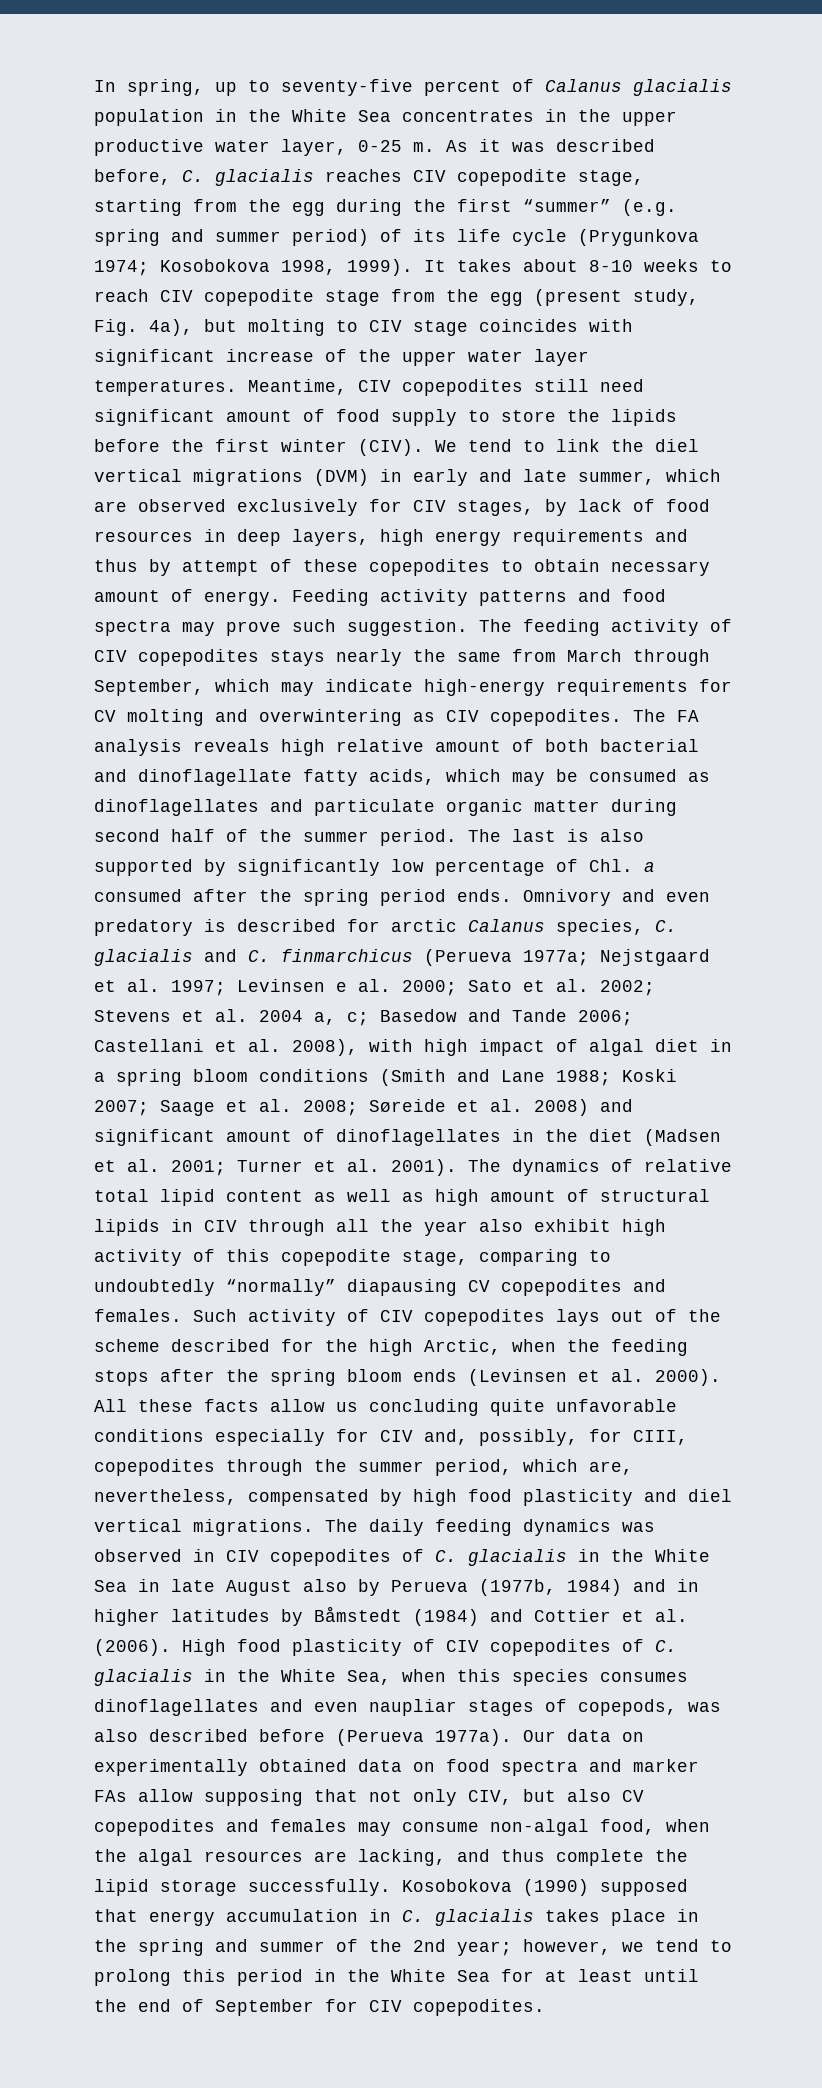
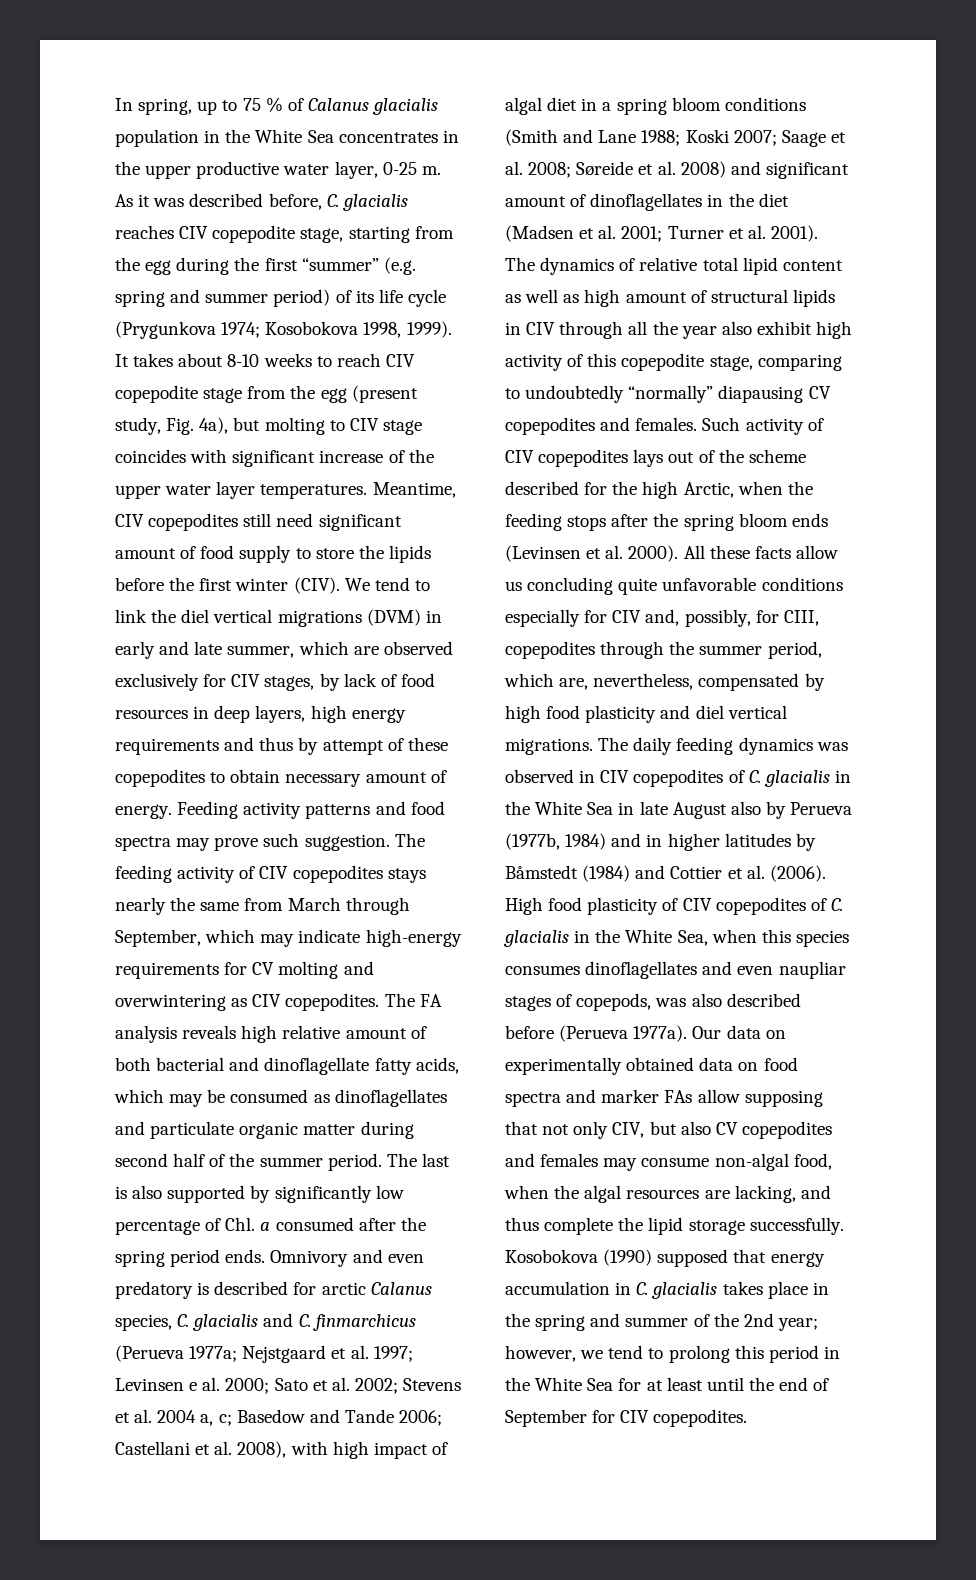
- In spring, up to seventy-five percent of Calanus glacialis population in the White Sea concentrates in the upper productive water layer, 0-25 m.
+ In spring, up to 75 % of Calanus glacialis population in the White Sea concentrates in the upper productive water layer, 0-25 m.

